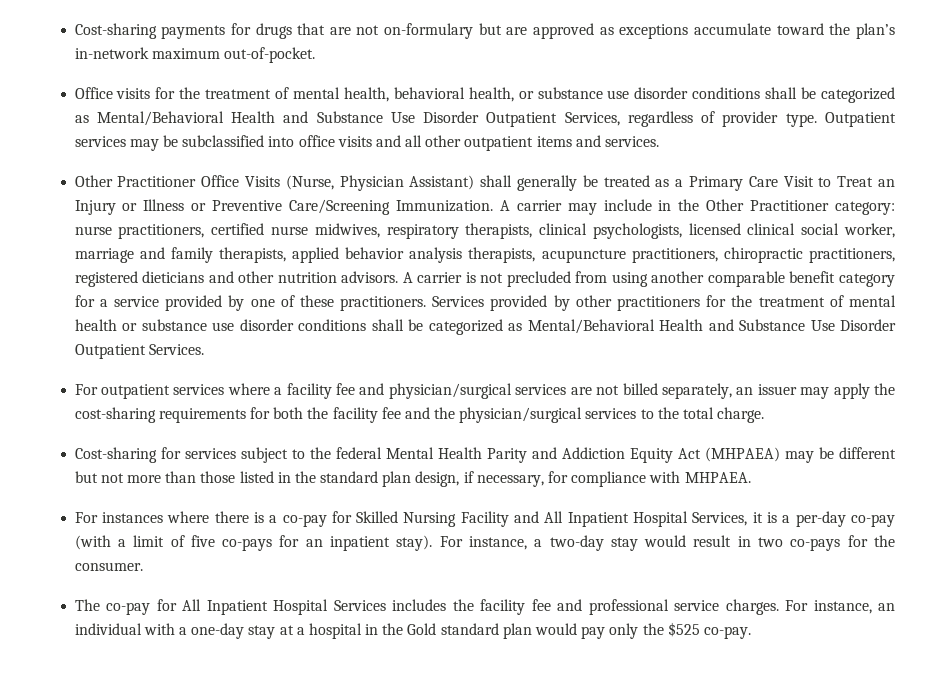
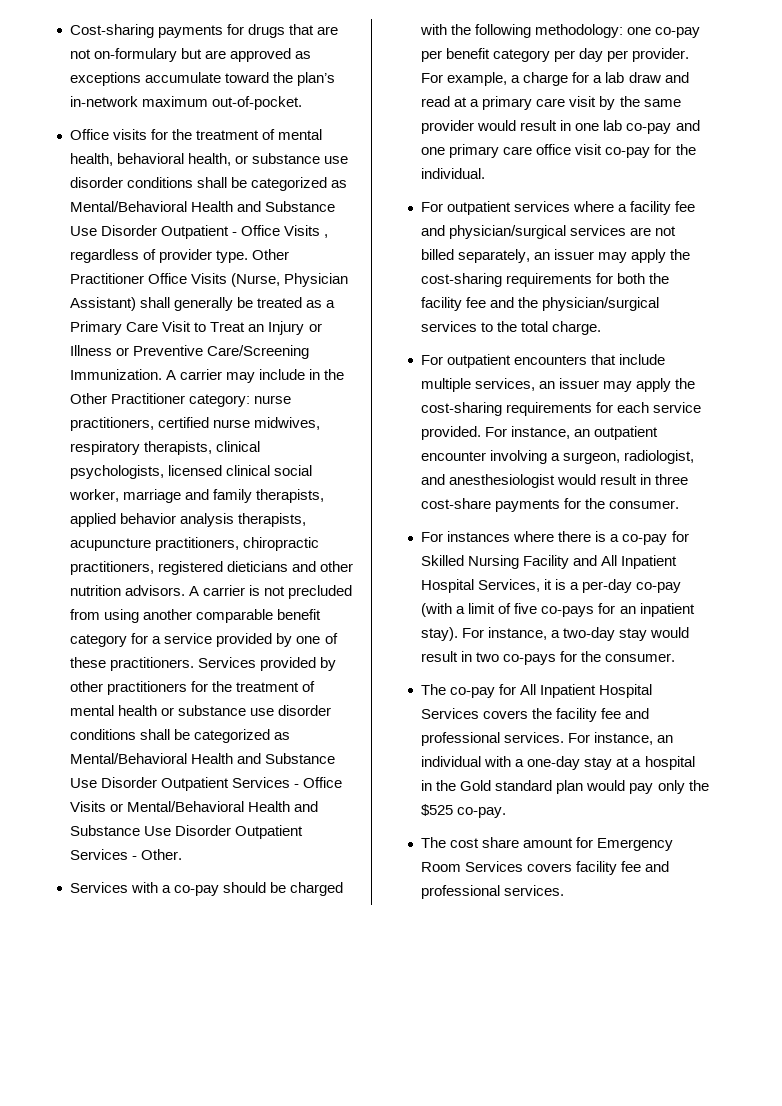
- Office visits for the treatment of mental health, behavioral health, or substance use disorder conditions shall be categorized as Mental/Behavioral Health and Substance Use Disorder Outpatient Services, regardless of provider type. Outpatient services may be subclassified into office visits and all other outpatient items and services.
- Other Practitioner Office Visits (Nurse, Physician Assistant) shall generally be treated as a Primary Care Visit to Treat an Injury or Illness or Preventive Care/Screening Immunization.
+ Office visits for the treatment of mental health, behavioral health, or substance use disorder conditions shall be categorized as Mental/Behavioral Health and Substance Use Disorder Outpatient - Office Visits , regardless of provider type. Other Practitioner Office Visits (Nurse, Physician Assistant) shall generally be treated as a Primary Care Visit to Treat an Injury or Illness or Preventive Care/Screening Immunization.
- Services provided by other practitioners for the treatment of mental health or substance use disorder conditions shall be categorized as Mental/Behavioral Health and Substance Use Disorder Outpatient Services.
+ Services provided by other practitioners for the treatment of mental health or substance use disorder conditions shall be categorized as Mental/Behavioral Health and Substance Use Disorder Outpatient Services - Office Visits or Mental/Behavioral Health and Substance Use Disorder Outpatient Services - Other.
+ Services with a co-pay should be charged with the following methodology: one co-pay per benefit category per day per provider. For example, a charge for a lab draw and read at a primary care visit by the same provider would result in one lab co-pay and one primary care office visit co-pay for the individual.
- Cost-sharing for services subject to the federal Mental Health Parity and Addiction Equity Act (MHPAEA) may be different but not more than those listed in the standard plan design, if necessary, for compliance with MHPAEA.
+ For outpatient encounters that include multiple services, an issuer may apply the cost-sharing requirements for each service provided. For instance, an outpatient encounter involving a surgeon, radiologist, and anesthesiologist would result in three cost-share payments for the consumer.
- The co-pay for All Inpatient Hospital Services includes the facility fee and professional service charges.
+ The co-pay for All Inpatient Hospital Services covers the facility fee and professional services.
+ The cost share amount for Emergency Room Services covers facility fee and professional services.

